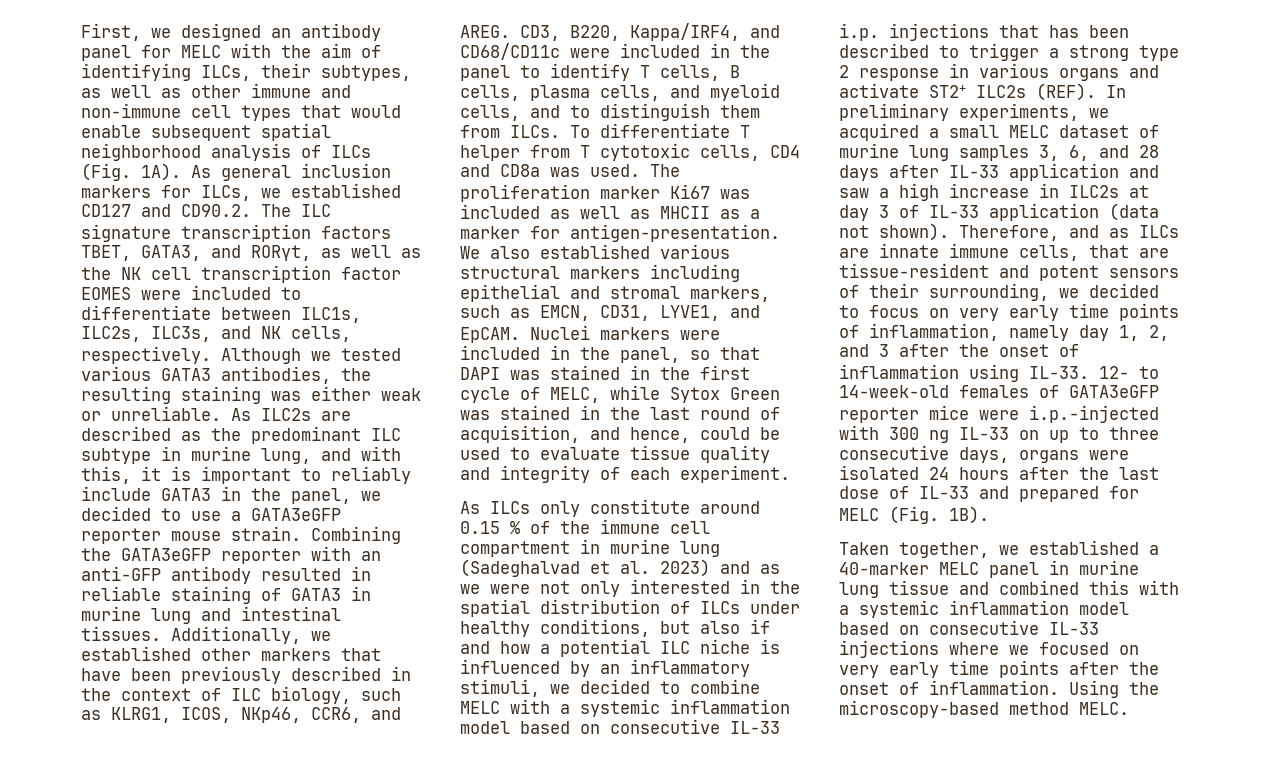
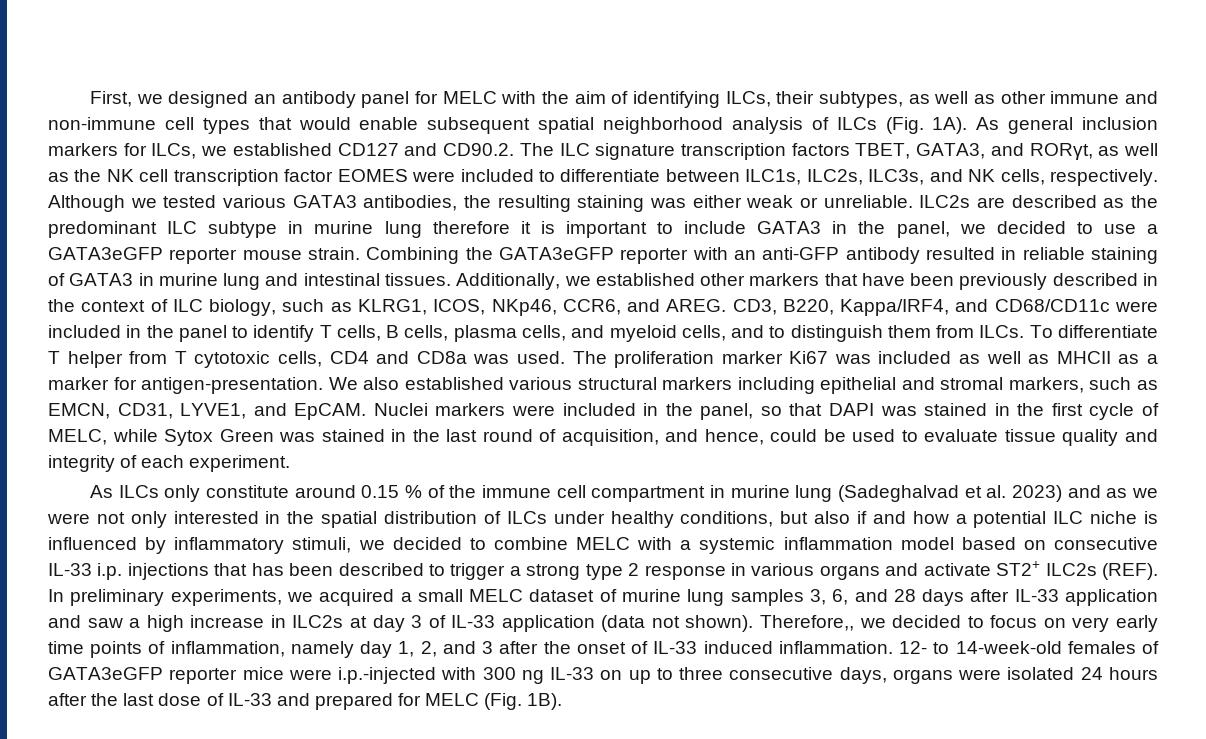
- As ILC2s are described as the predominant ILC subtype in murine lung, and with this, it is important to reliably include GATA3 in the panel, we decided to use a GATA3eGFP reporter mouse strain.
+ ILC2s are described as the predominant ILC subtype in murine lung therefore it is important to include GATA3 in the panel, we decided to use a GATA3eGFP reporter mouse strain.
- As ILCs only constitute around 0.15 % of the immune cell compartment in murine lung (Sadeghalvad et al. 2023) and as we were not only interested in the spatial distribution of ILCs under healthy conditions, but also if and how a potential ILC niche is influenced by an inflammatory stimuli, we decided to combine MELC with a systemic inflammation model based on consecutive IL-33 i.p. injections that has been described to trigger a strong type 2 response in various organs and activate ST2+ ILC2s (REF).
+ As ILCs only constitute around 0.15 % of the immune cell compartment in murine lung (Sadeghalvad et al. 2023) and as we were not only interested in the spatial distribution of ILCs under healthy conditions, but also if and how a potential ILC niche is influenced by inflammatory stimuli, we decided to combine MELC with a systemic inflammation model based on consecutive IL-33 i.p. injections that has been described to trigger a strong type 2 response in various organs and activate ST2+ ILC2s (REF).
- Therefore, and as ILCs are innate immune cells, that are tissue-resident and potent sensors of their surrounding, we decided to focus on very early time points of inflammation, namely day 1, 2, and 3 after the onset of inflammation using IL-33.
+ Therefore,, we decided to focus on very early time points of inflammation, namely day 1, 2, and 3 after the onset of IL-33 induced inflammation.
- Taken together, we established a 40-marker MELC panel in murine lung tissue and combined this with a systemic inflammation model based on consecutive IL-33 injections where we focused on very early time points after the onset of inflammation. Using the microscopy-based method MELC.

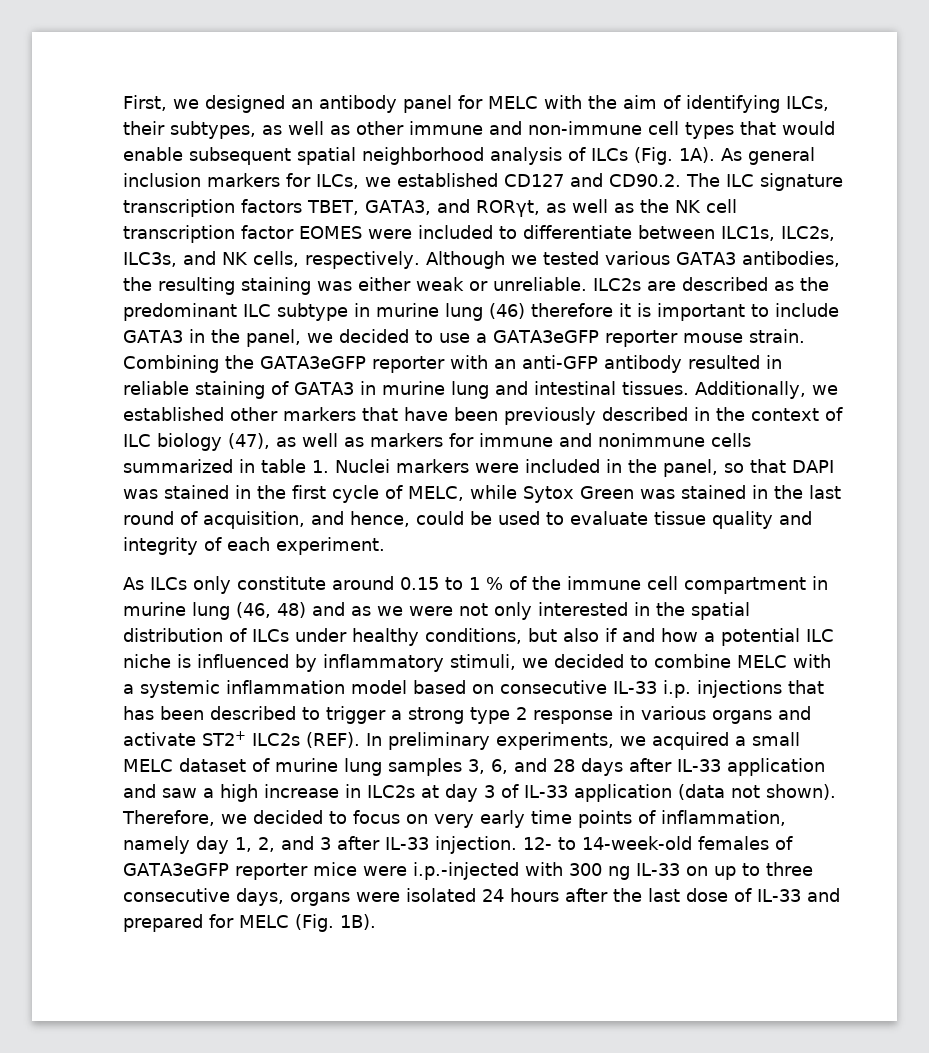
- ILC2s are described as the predominant ILC subtype in murine lung therefore it is important to include GATA3 in the panel, we decided to use a GATA3eGFP reporter mouse strain.
+ ILC2s are described as the predominant ILC subtype in murine lung (46) therefore it is important to include GATA3 in the panel, we decided to use a GATA3eGFP reporter mouse strain.
- Additionally, we established other markers that have been previously described in the context of ILC biology, such as KLRG1, ICOS, NKp46, CCR6, and AREG. CD3, B220, Kappa/IRF4, and CD68/CD11c were included in the panel to identify T cells, B cells, plasma cells, and myeloid cells, and to distinguish them from ILCs. To differentiate T helper from T cytotoxic cells, CD4 and CD8a was used. The proliferation marker Ki67 was included as well as MHCII as a marker for antigen-presentation. We also established various structural markers including epithelial and stromal markers, such as EMCN, CD31, LYVE1, and EpCAM. Nuclei markers were included in the panel, so that DAPI was stained in the first cycle of MELC, while Sytox Green was stained in the last round of acquisition, and hence, could be used to evaluate tissue quality and integrity of each experiment.
+ Additionally, we established other markers that have been previously described in the context of ILC biology (47), as well as markers for immune and nonimmune cells summarized in table 1. Nuclei markers were included in the panel, so that DAPI was stained in the first cycle of MELC, while Sytox Green was stained in the last round of acquisition, and hence, could be used to evaluate tissue quality and integrity of each experiment.
- As ILCs only constitute around 0.15 % of the immune cell compartment in murine lung (Sadeghalvad et al. 2023) and as we were not only interested in the spatial distribution of ILCs under healthy conditions, but also if and how a potential ILC niche is influenced by inflammatory stimuli, we decided to combine MELC with a systemic inflammation model based on consecutive IL-33 i.p. injections that has been described to trigger a strong type 2 response in various organs and activate ST2+ ILC2s (REF).
+ As ILCs only constitute around 0.15 to 1 % of the immune cell compartment in murine lung (46, 48) and as we were not only interested in the spatial distribution of ILCs under healthy conditions, but also if and how a potential ILC niche is influenced by inflammatory stimuli, we decided to combine MELC with a systemic inflammation model based on consecutive IL-33 i.p. injections that has been described to trigger a strong type 2 response in various organs and activate ST2+ ILC2s (REF).
- Therefore,, we decided to focus on very early time points of inflammation, namely day 1, 2, and 3 after the onset of IL-33 induced inflammation.
+ Therefore, we decided to focus on very early time points of inflammation, namely day 1, 2, and 3 after IL-33 injection.

